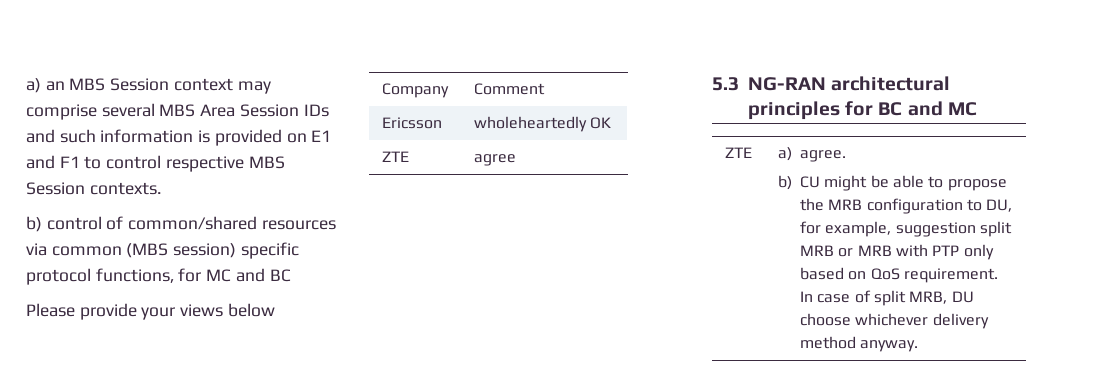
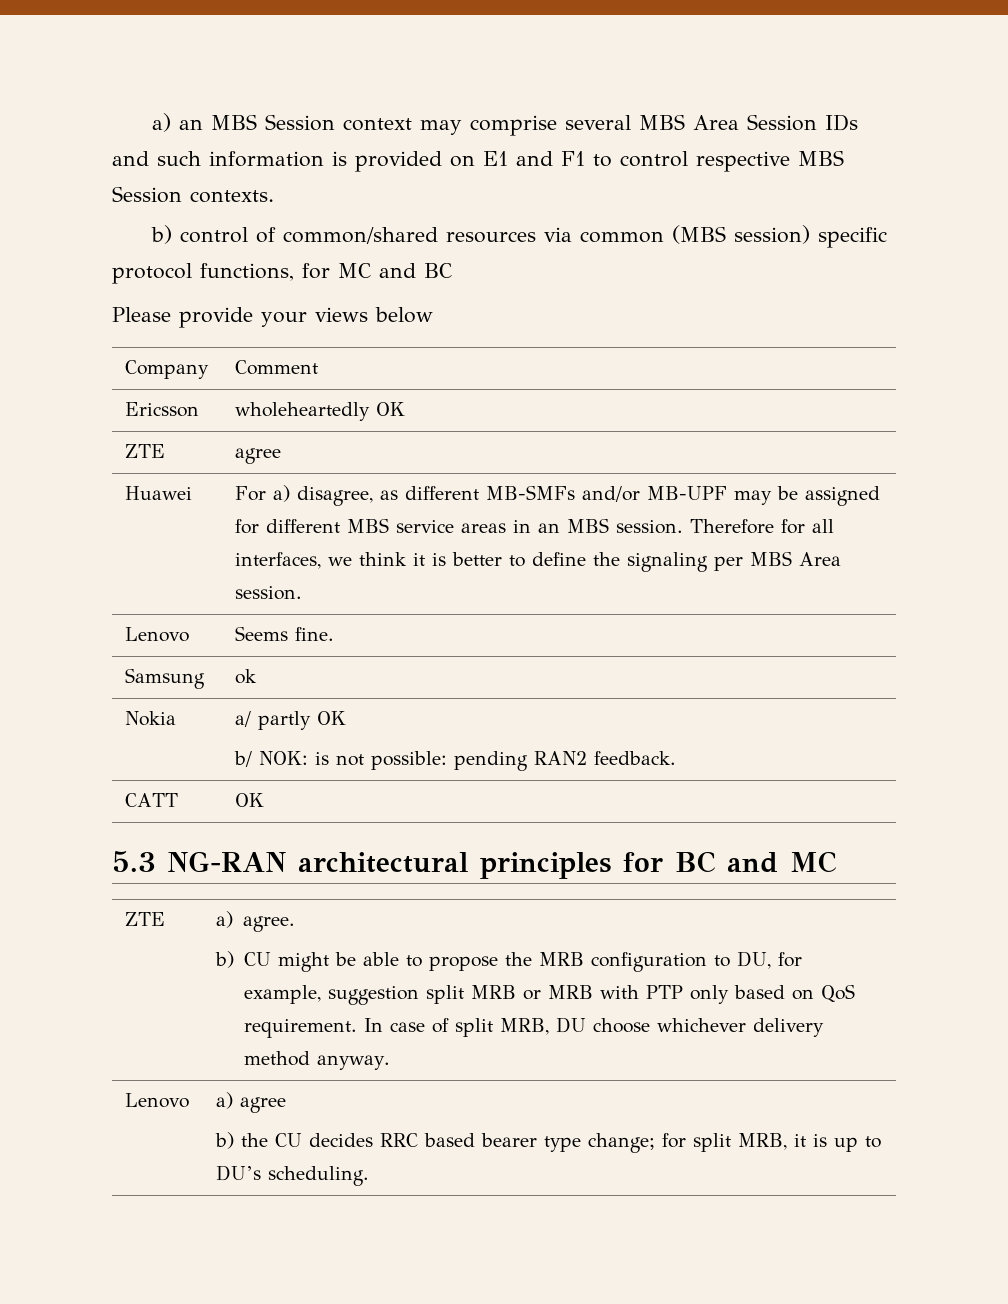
+ Huawei | For a) disagree, as different MB-SMFs and/or MB-UPF may be assigned for different MBS service areas in an MBS session. Therefore for all interfaces, we think it is better to define the signaling per MBS Area session.
+ Lenovo | Seems fine.
+ Samsung | ok
+ Nokia | a/ partly OK
+ b/ NOK: is not possible: pending RAN2 feedback.
+ CATT | OK
+ Lenovo | a) agree
+ b) the CU decides RRC based bearer type change; for split MRB, it is up to DU’s scheduling.

